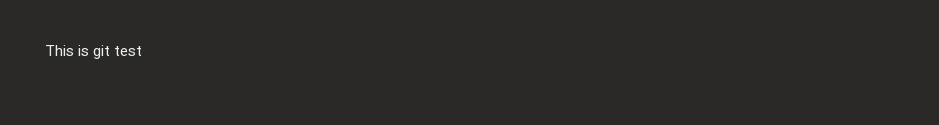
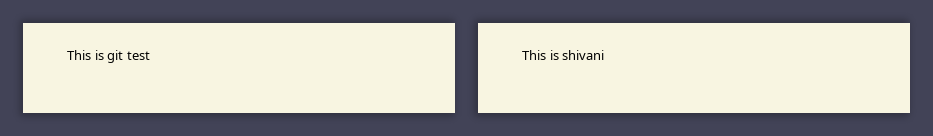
+ This is shivani

